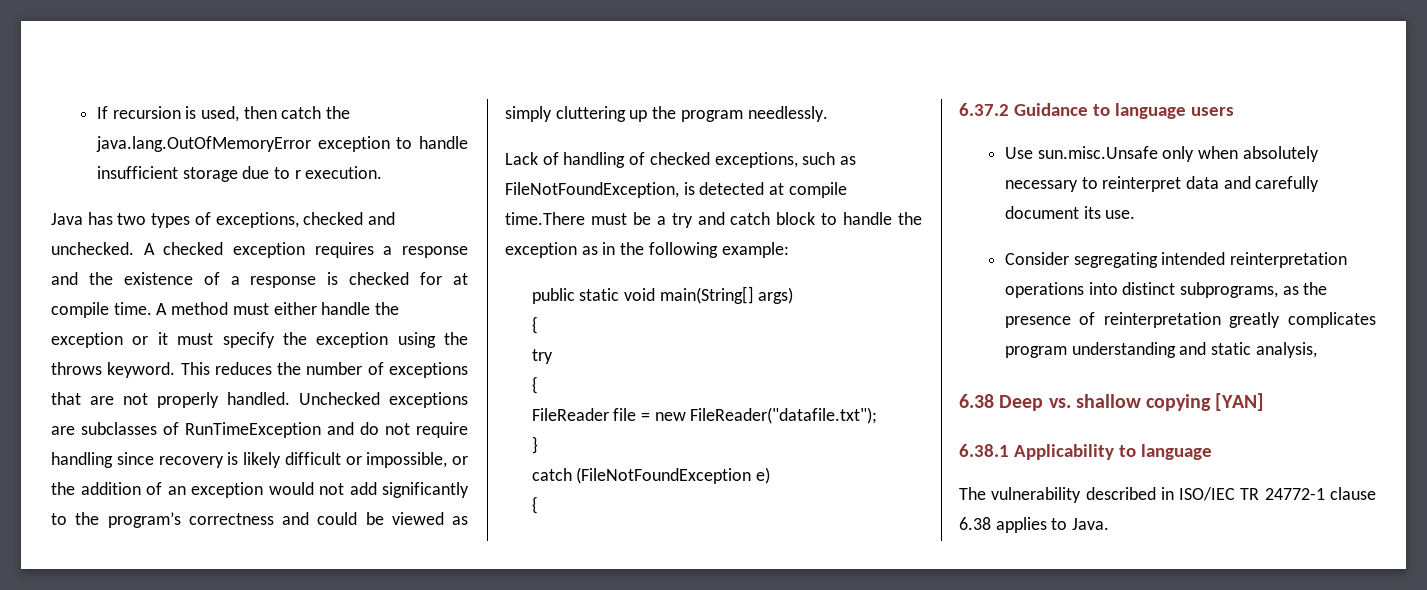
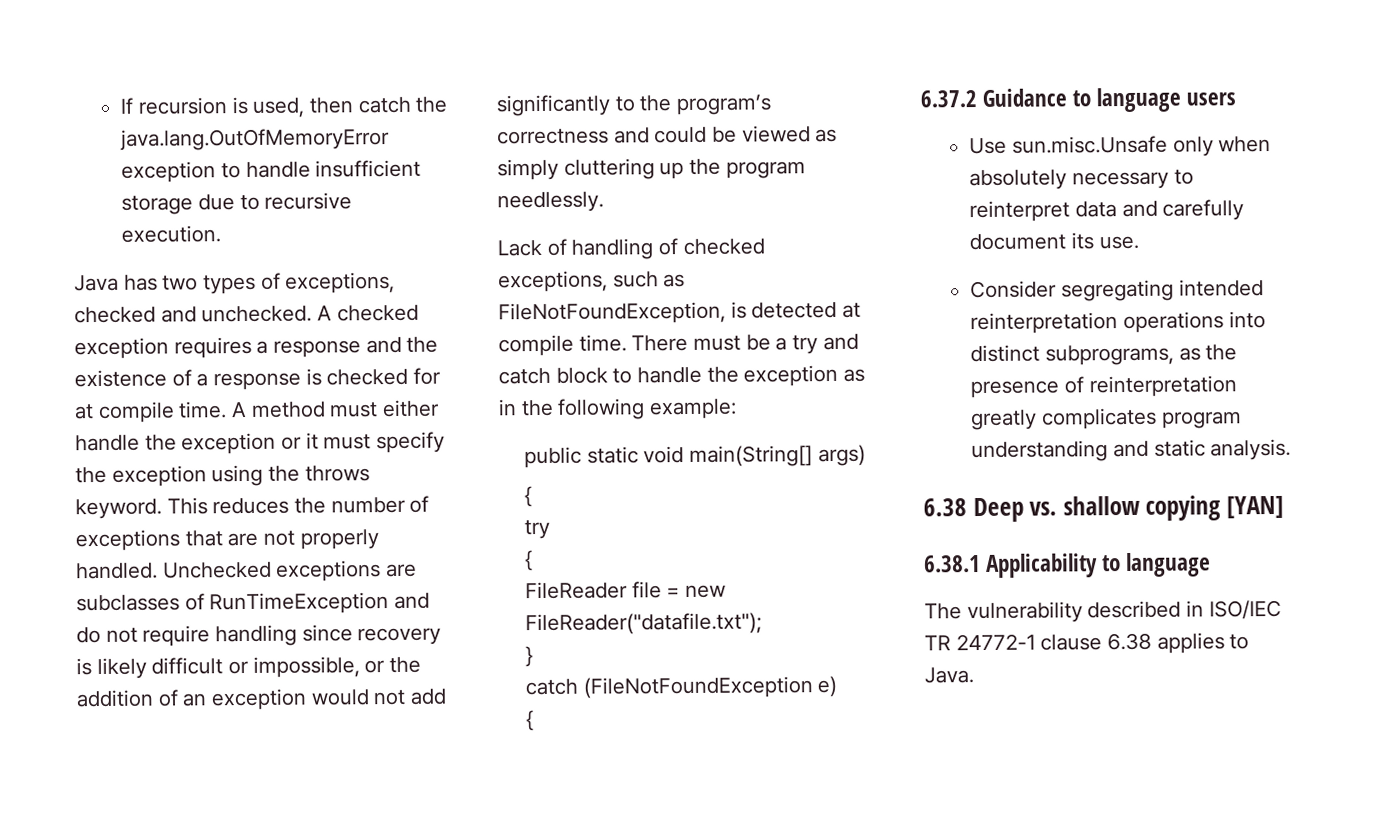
- If recursion is used, then catch the java.lang.OutOfMemoryError exception to handle insufficient storage due to r execution.
+ If recursion is used, then catch the java.lang.OutOfMemoryError exception to handle insufficient storage due to recursive execution.
- Lack of handling of checked exceptions, such as FileNotFoundException, is detected at compile time.There must be a try and catch block to handle the exception as in the following example:
+ Lack of handling of checked exceptions, such as FileNotFoundException, is detected at compile time. There must be a try and catch block to handle the exception as in the following example:
- Consider segregating intended reinterpretation operations into distinct subprograms, as the presence of reinterpretation greatly complicates program understanding and static analysis,
+ Consider segregating intended reinterpretation operations into distinct subprograms, as the presence of reinterpretation greatly complicates program understanding and static analysis.

